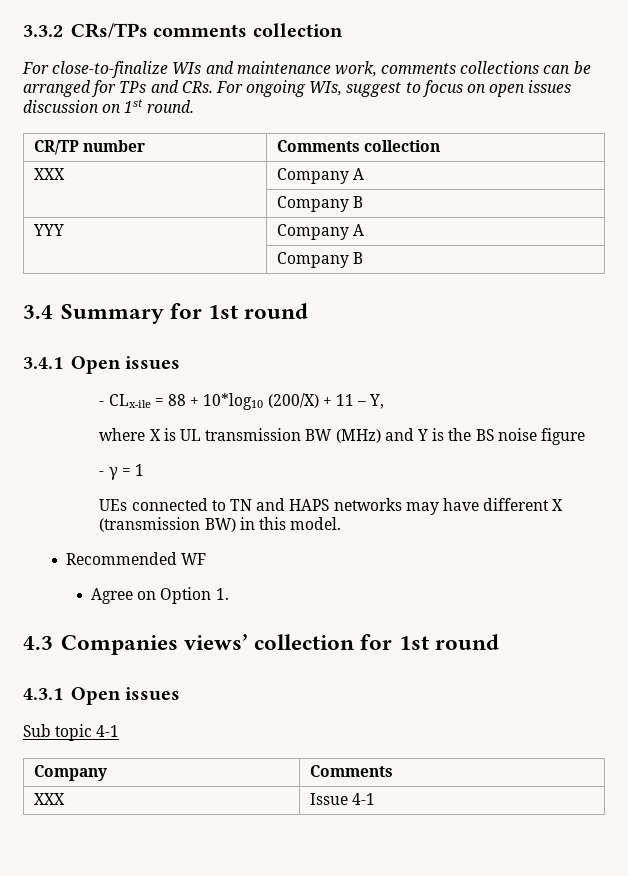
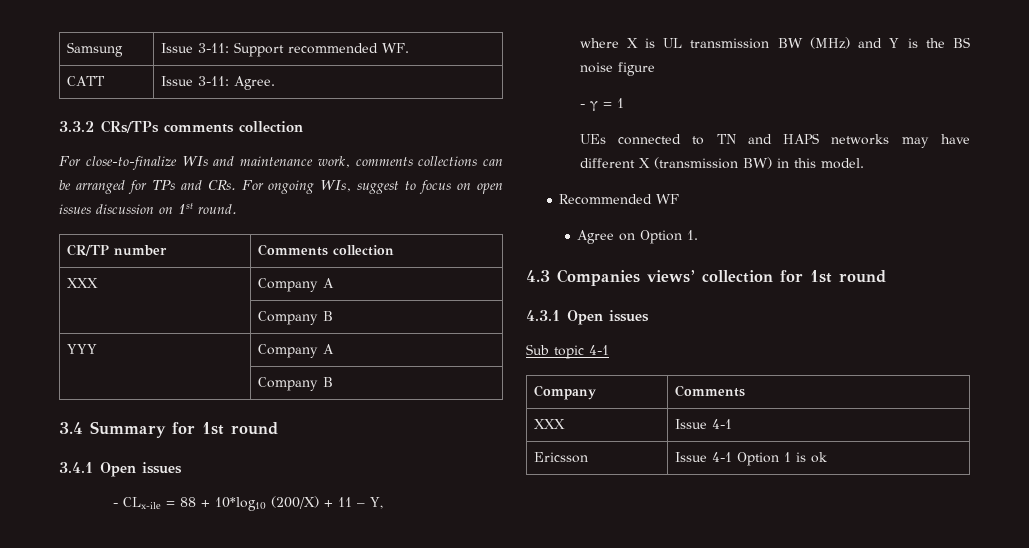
+ Samsung | Issue 3-11: Support recommended WF.
+ CATT | Issue 3-11: Agree.
+ Ericsson | Issue 4-1 Option 1 is ok

